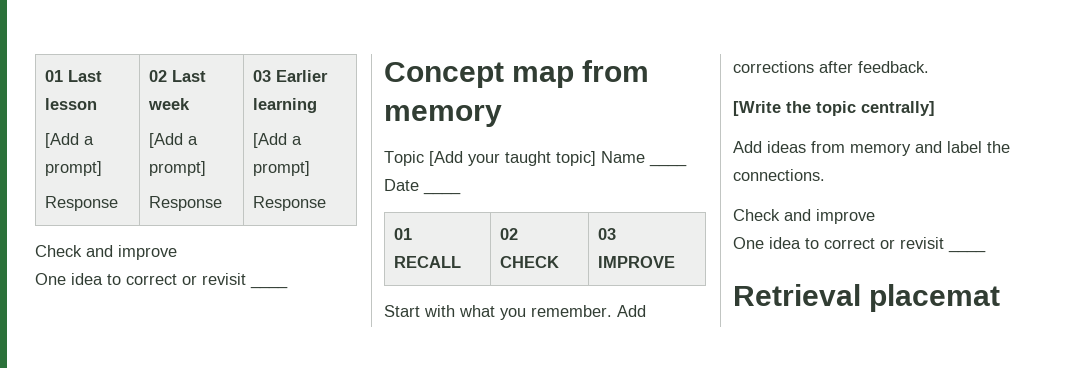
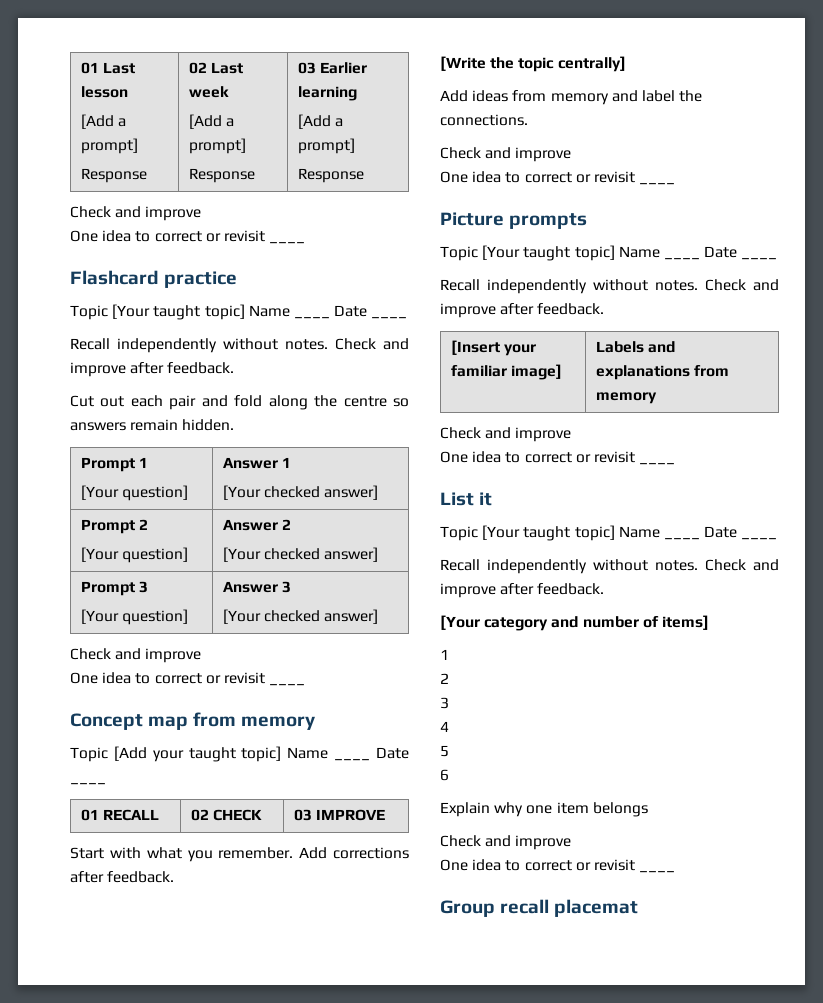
+ Flashcard practice
+ Topic [Your taught topic] Name ____ Date ____
+ Recall independently without notes. Check and improve after feedback.
+ Cut out each pair and fold along the centre so answers remain hidden.
+ Prompt 1
+ [Your question] | Answer 1
+ [Your checked answer]
+ Prompt 2
+ [Your question] | Answer 2
+ [Your checked answer]
+ Prompt 3
+ [Your question] | Answer 3
+ [Your checked answer]
+ Check and improve
+ One idea to correct or revisit ____
- Retrieval placemat
+ Picture prompts
+ Topic [Your taught topic] Name ____ Date ____
+ Recall independently without notes. Check and improve after feedback.
+ [Insert your familiar image] | Labels and explanations from memory
+ Check and improve
+ One idea to correct or revisit ____
+ List it
+ Topic [Your taught topic] Name ____ Date ____
+ Recall independently without notes. Check and improve after feedback.
+ [Your category and number of items]
+ 1
+ 2
+ 3
+ 4
+ 5
+ 6
+ Explain why one item belongs
+ Check and improve
+ One idea to correct or revisit ____
+ Group recall placemat

